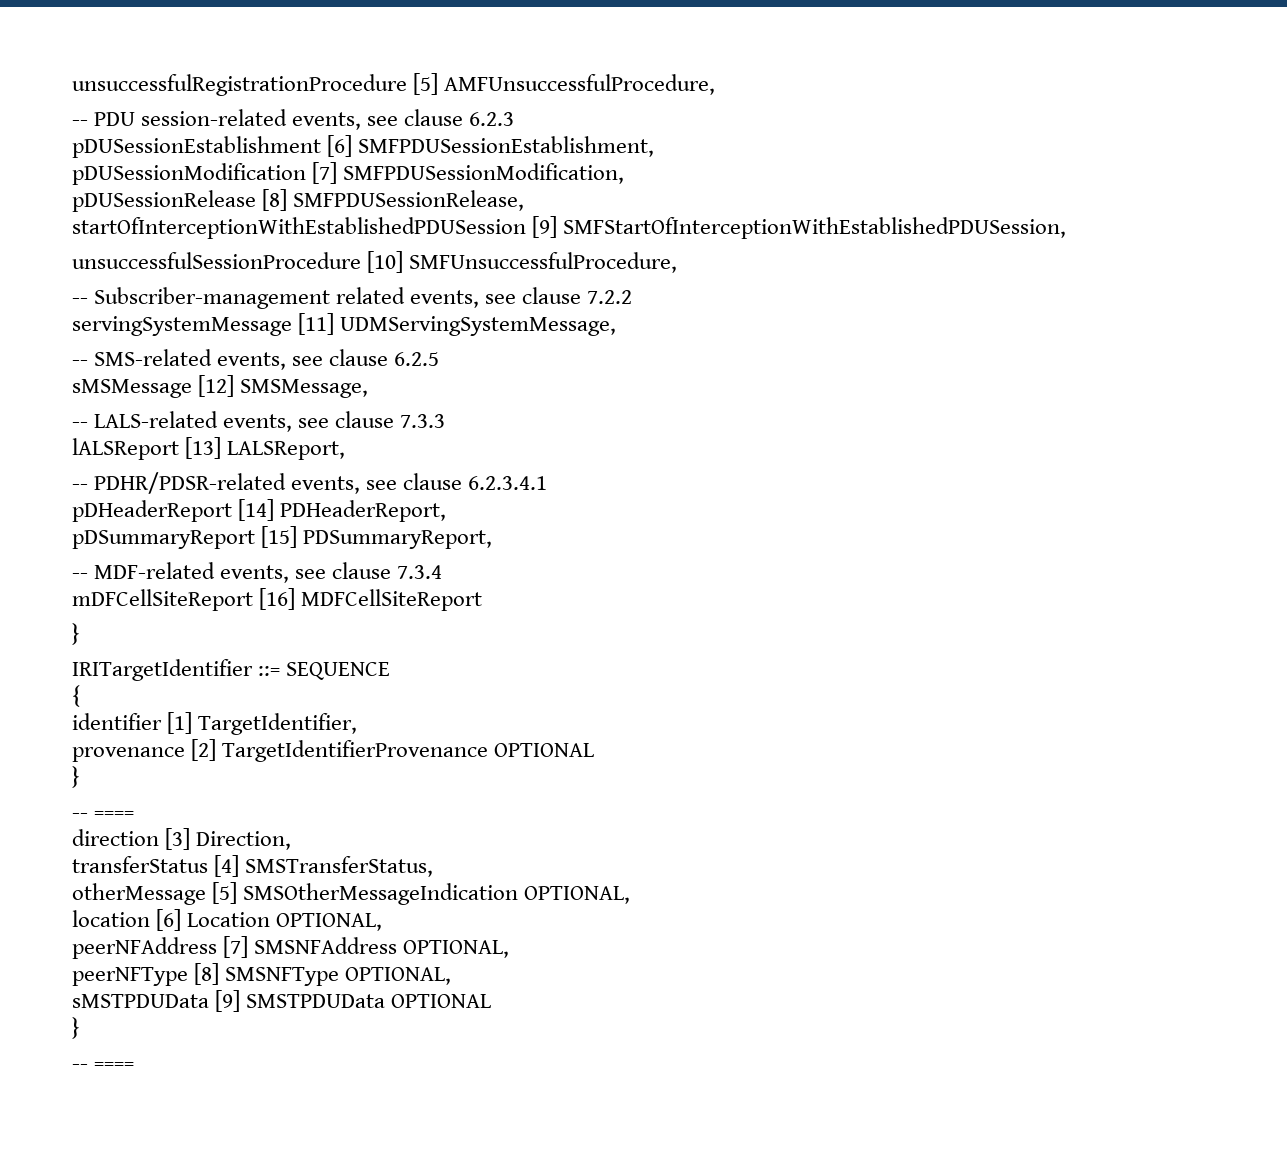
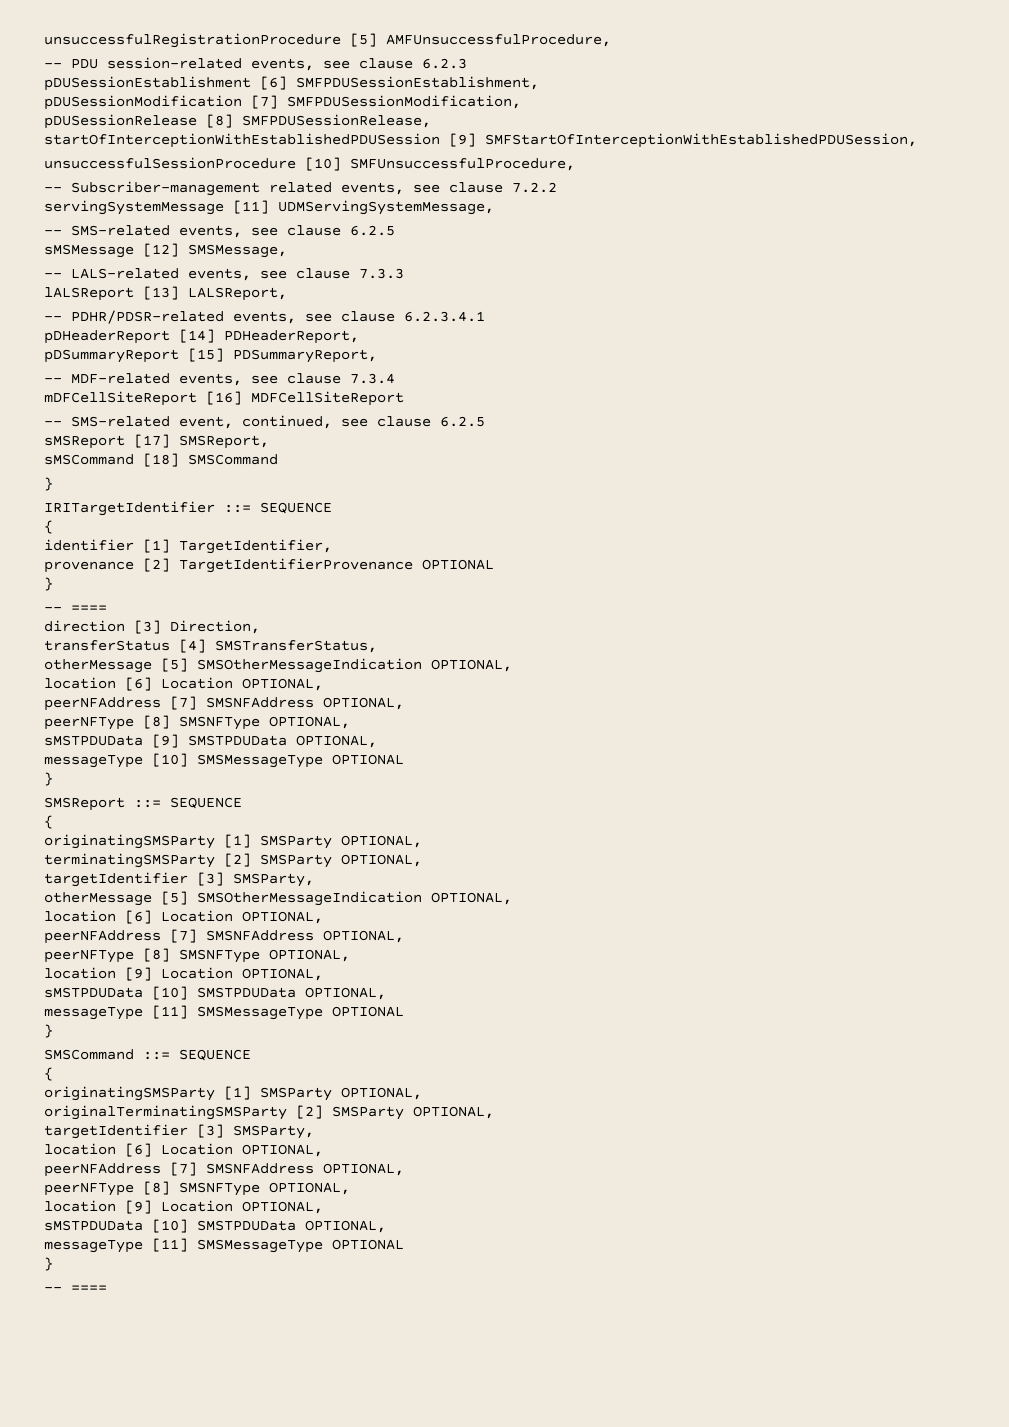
+ -- SMS-related event, continued, see clause 6.2.5
+ sMSReport [17] SMSReport,
+ sMSCommand [18] SMSCommand
- sMSTPDUData [9] SMSTPDUData OPTIONAL
+ sMSTPDUData [9] SMSTPDUData OPTIONAL,
+ messageType [10] SMSMessageType OPTIONAL
+ }
+ SMSReport ::= SEQUENCE
+ {
+ originatingSMSParty [1] SMSParty OPTIONAL,
+ terminatingSMSParty [2] SMSParty OPTIONAL,
+ targetIdentifier [3] SMSParty,
+ otherMessage [5] SMSOtherMessageIndication OPTIONAL,
+ location [6] Location OPTIONAL,
+ peerNFAddress [7] SMSNFAddress OPTIONAL,
+ peerNFType [8] SMSNFType OPTIONAL,
+ location [9] Location OPTIONAL,
+ sMSTPDUData [10] SMSTPDUData OPTIONAL,
+ messageType [11] SMSMessageType OPTIONAL
+ }
+ SMSCommand ::= SEQUENCE
+ {
+ originatingSMSParty [1] SMSParty OPTIONAL,
+ originalTerminatingSMSParty [2] SMSParty OPTIONAL,
+ targetIdentifier [3] SMSParty,
+ location [6] Location OPTIONAL,
+ peerNFAddress [7] SMSNFAddress OPTIONAL,
+ peerNFType [8] SMSNFType OPTIONAL,
+ location [9] Location OPTIONAL,
+ sMSTPDUData [10] SMSTPDUData OPTIONAL,
+ messageType [11] SMSMessageType OPTIONAL

